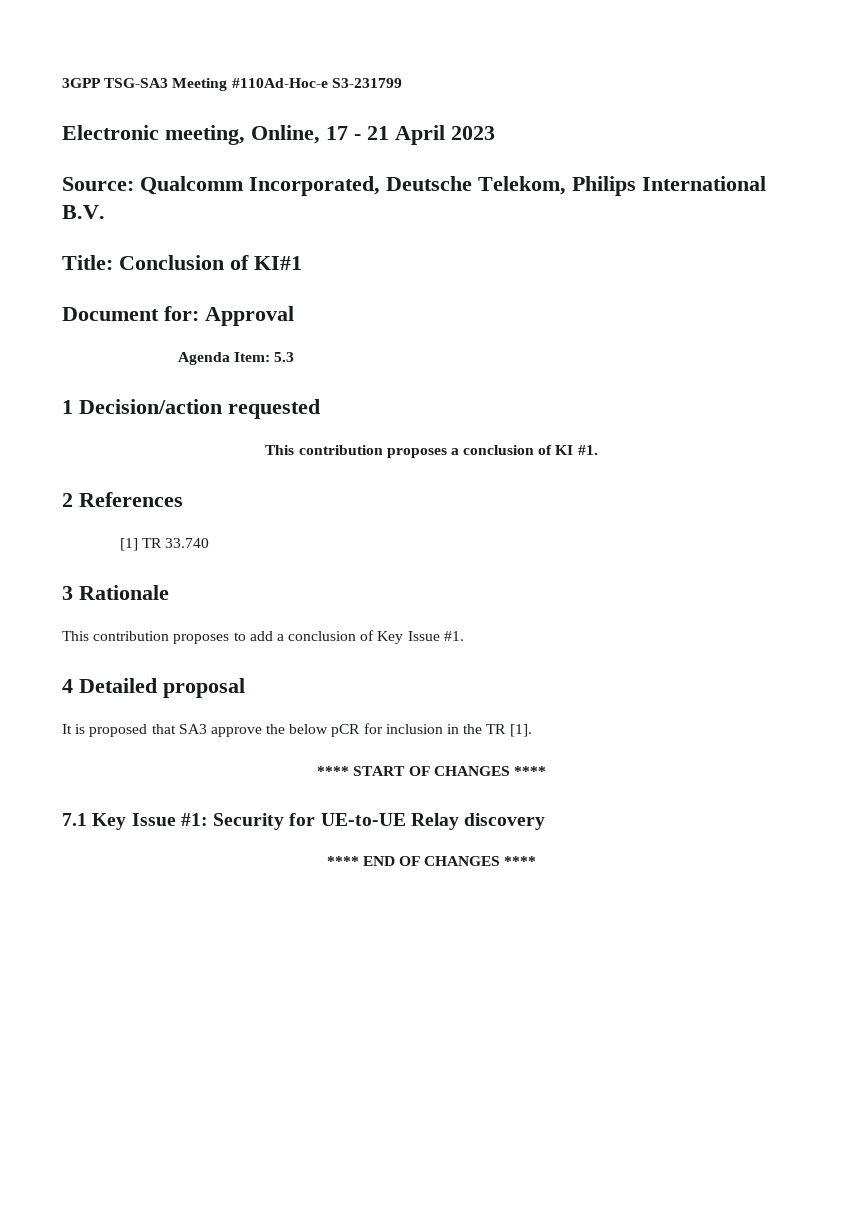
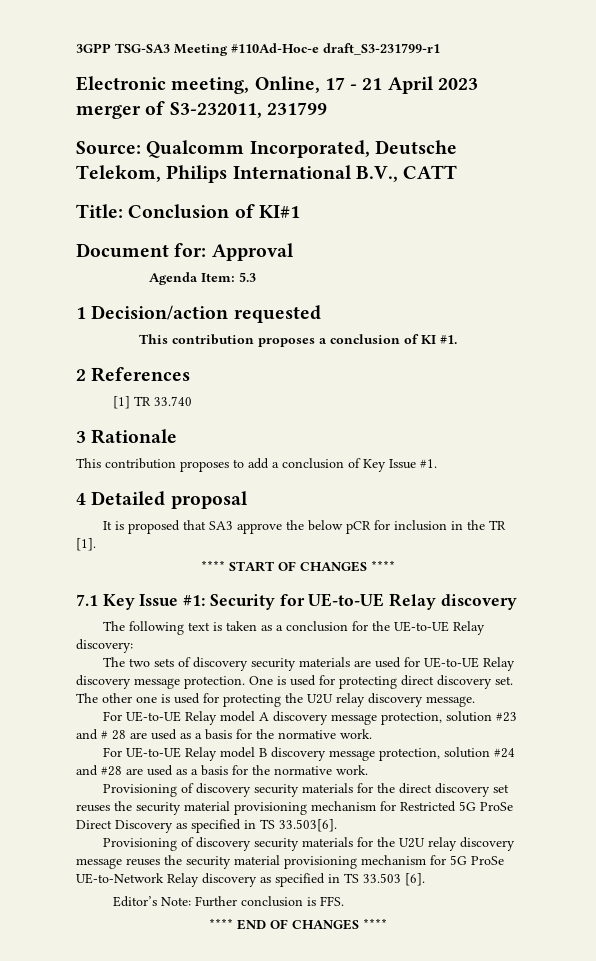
- 3GPP TSG-SA3 Meeting #110Ad-Hoc-e S3-231799
+ 3GPP TSG-SA3 Meeting #110Ad-Hoc-e draft_S3-231799-r1
- Electronic meeting, Online, 17 - 21 April 2023
+ Electronic meeting, Online, 17 - 21 April 2023 merger of S3-232011, 231799
- Source: Qualcomm Incorporated, Deutsche Telekom, Philips International B.V.
+ Source: Qualcomm Incorporated, Deutsche Telekom, Philips International B.V., CATT
+ The following text is taken as a conclusion for the UE-to-UE Relay discovery:
+ The two sets of discovery security materials are used for UE-to-UE Relay discovery message protection. One is used for protecting direct discovery set. The other one is used for protecting the U2U relay discovery message.
+ For UE-to-UE Relay model A discovery message protection, solution #23 and # 28 are used as a basis for the normative work.
+ For UE-to-UE Relay model B discovery message protection, solution #24 and #28 are used as a basis for the normative work.
+ Provisioning of discovery security materials for the direct discovery set reuses the security material provisioning mechanism for Restricted 5G ProSe Direct Discovery as specified in TS 33.503[6].
+ Provisioning of discovery security materials for the U2U relay discovery message reuses the security material provisioning mechanism for 5G ProSe UE-to-Network Relay discovery as specified in TS 33.503 [6].
+ Editor’s Note: Further conclusion is FFS.

